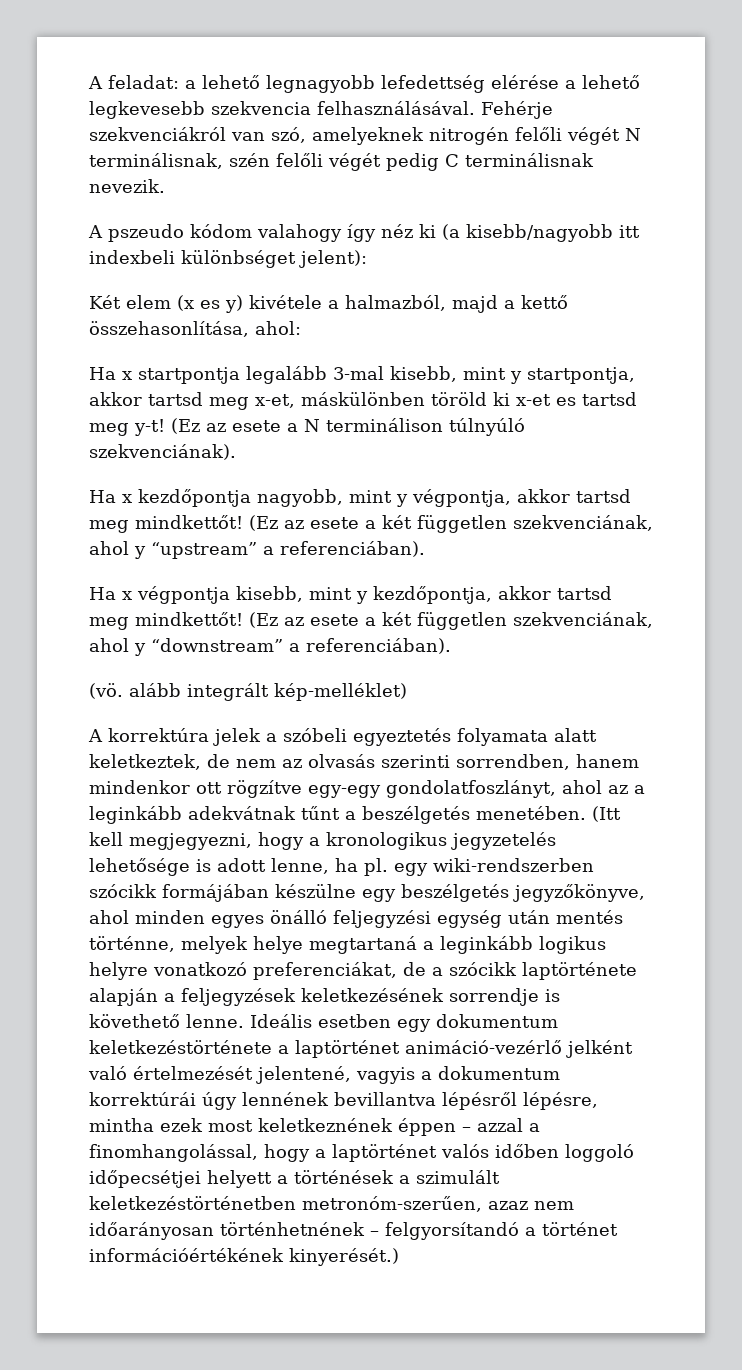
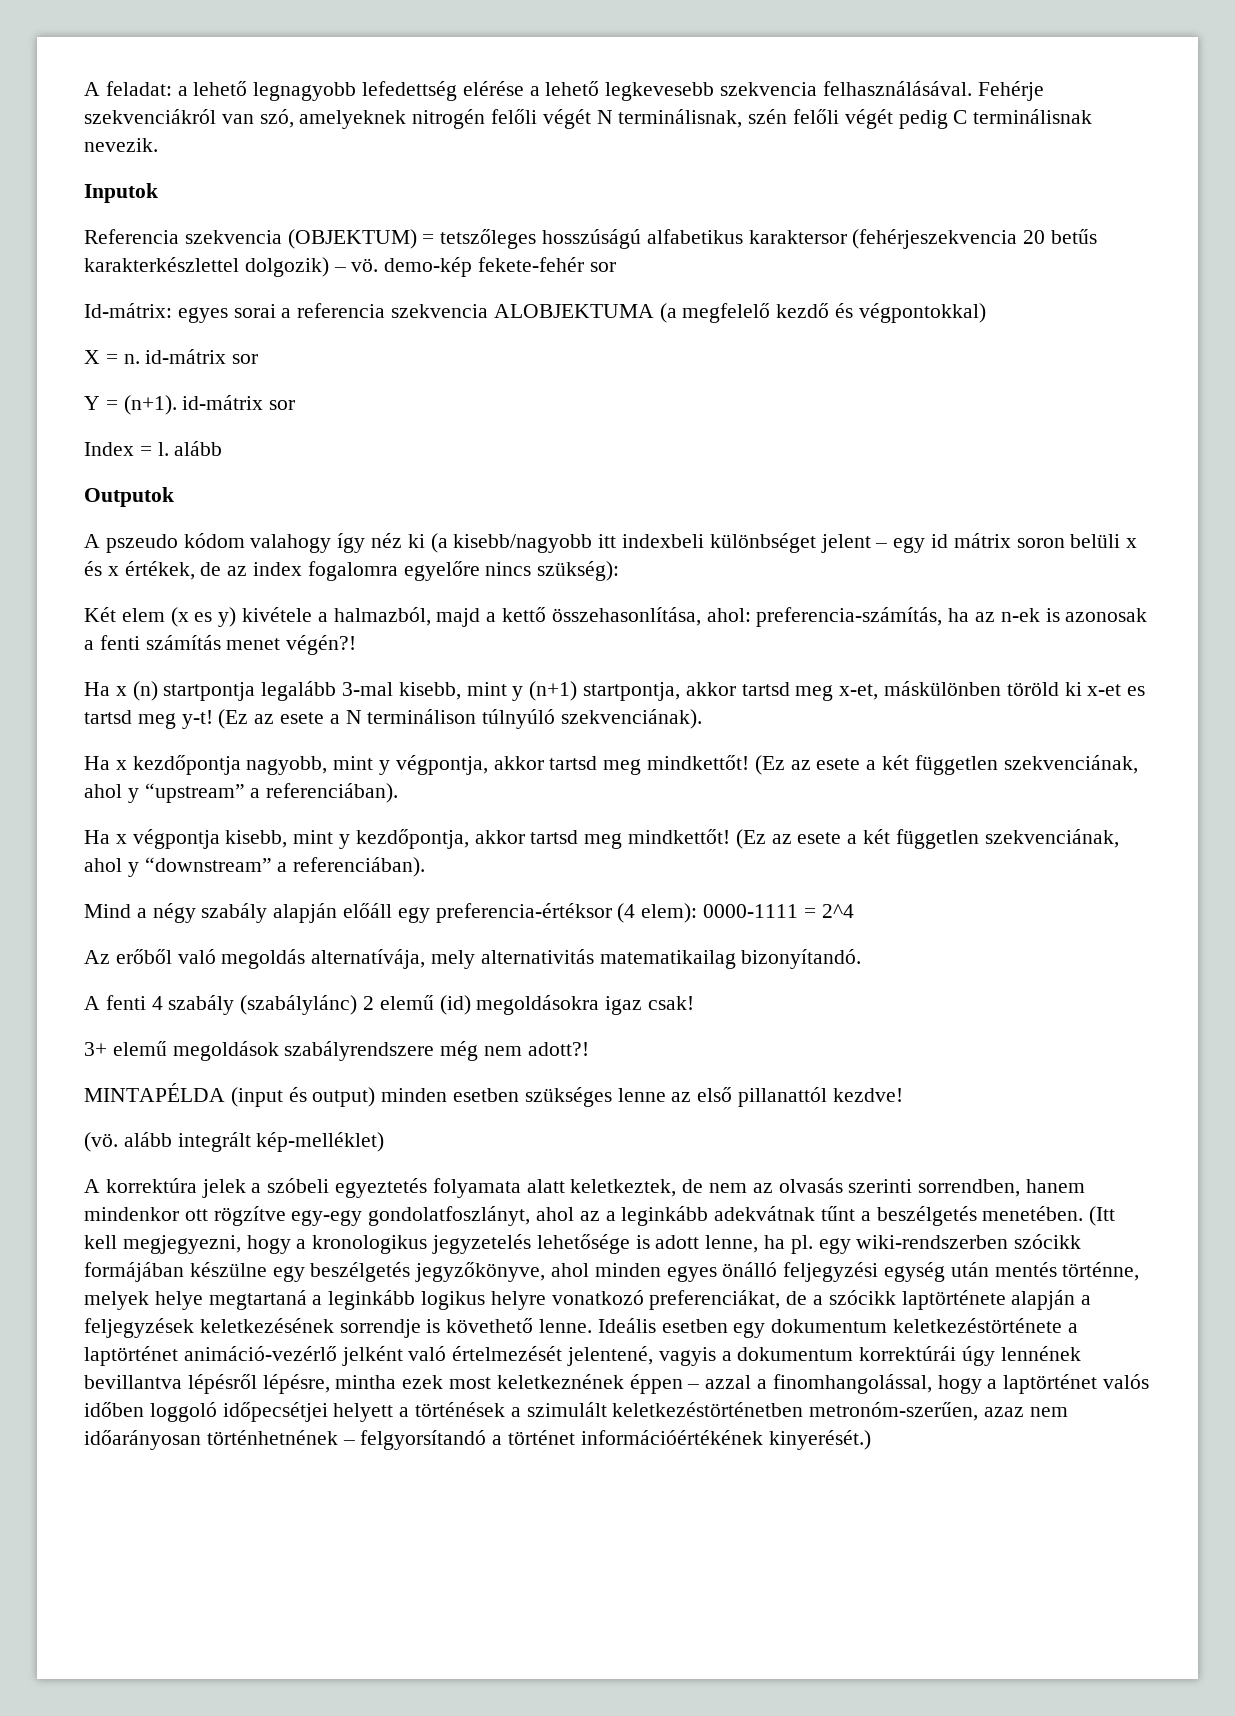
+ Inputok
+ Referencia szekvencia (OBJEKTUM) = tetszőleges hosszúságú alfabetikus karaktersor (fehérjeszekvencia 20 betűs karakterkészlettel dolgozik) – vö. demo-kép fekete-fehér sor
+ Id-mátrix: egyes sorai a referencia szekvencia ALOBJEKTUMA (a megfelelő kezdő és végpontokkal)
+ X = n. id-mátrix sor
+ Y = (n+1). id-mátrix sor
+ Index = l. alább
+ Outputok
- A pszeudo kódom valahogy így néz ki (a kisebb/nagyobb itt indexbeli különbséget jelent):
+ A pszeudo kódom valahogy így néz ki (a kisebb/nagyobb itt indexbeli különbséget jelent – egy id mátrix soron belüli x és x értékek, de az index fogalomra egyelőre nincs szükség):
- Két elem (x es y) kivétele a halmazból, majd a kettő összehasonlítása, ahol:
- Ha x startpontja legalább 3-mal kisebb, mint y startpontja, akkor tartsd meg x-et, máskülönben töröld ki x-et es tartsd meg y-t!
+ Két elem (x es y) kivétele a halmazból, majd a kettő összehasonlítása, ahol: preferencia-számítás, ha az n-ek is azonosak a fenti számítás menet végén?!
+ Ha x (n) startpontja legalább 3-mal kisebb, mint y (n+1) startpontja, akkor tartsd meg x-et, máskülönben töröld ki x-et es tartsd meg y-t!
+ Mind a négy szabály alapján előáll egy preferencia-értéksor (4 elem): 0000-1111 = 2^4
+ Az erőből való megoldás alternatívája, mely alternativitás matematikailag bizonyítandó.
+ A fenti 4 szabály (szabálylánc) 2 elemű (id) megoldásokra igaz csak!
+ 3+ elemű megoldások szabályrendszere még nem adott?!
+ MINTAPÉLDA (input és output) minden esetben szükséges lenne az első pillanattól kezdve!

